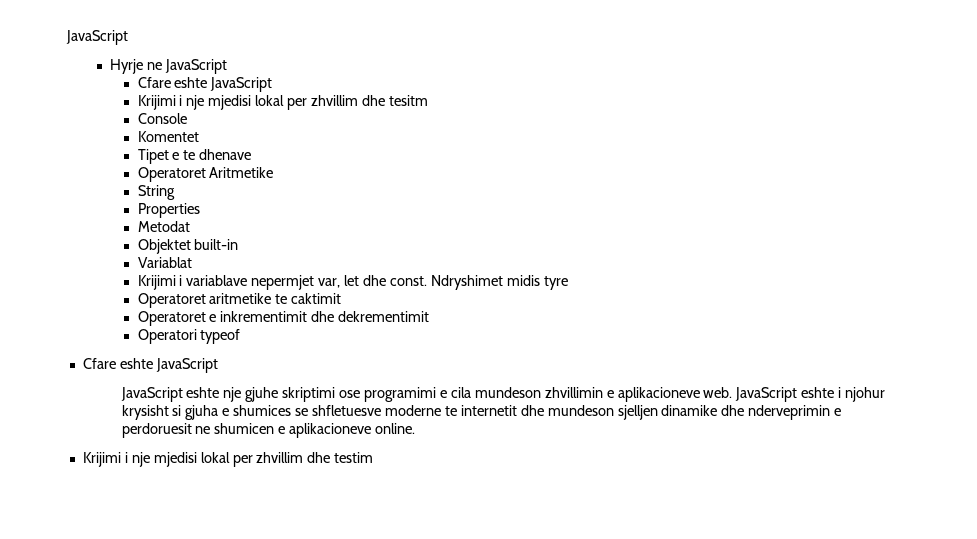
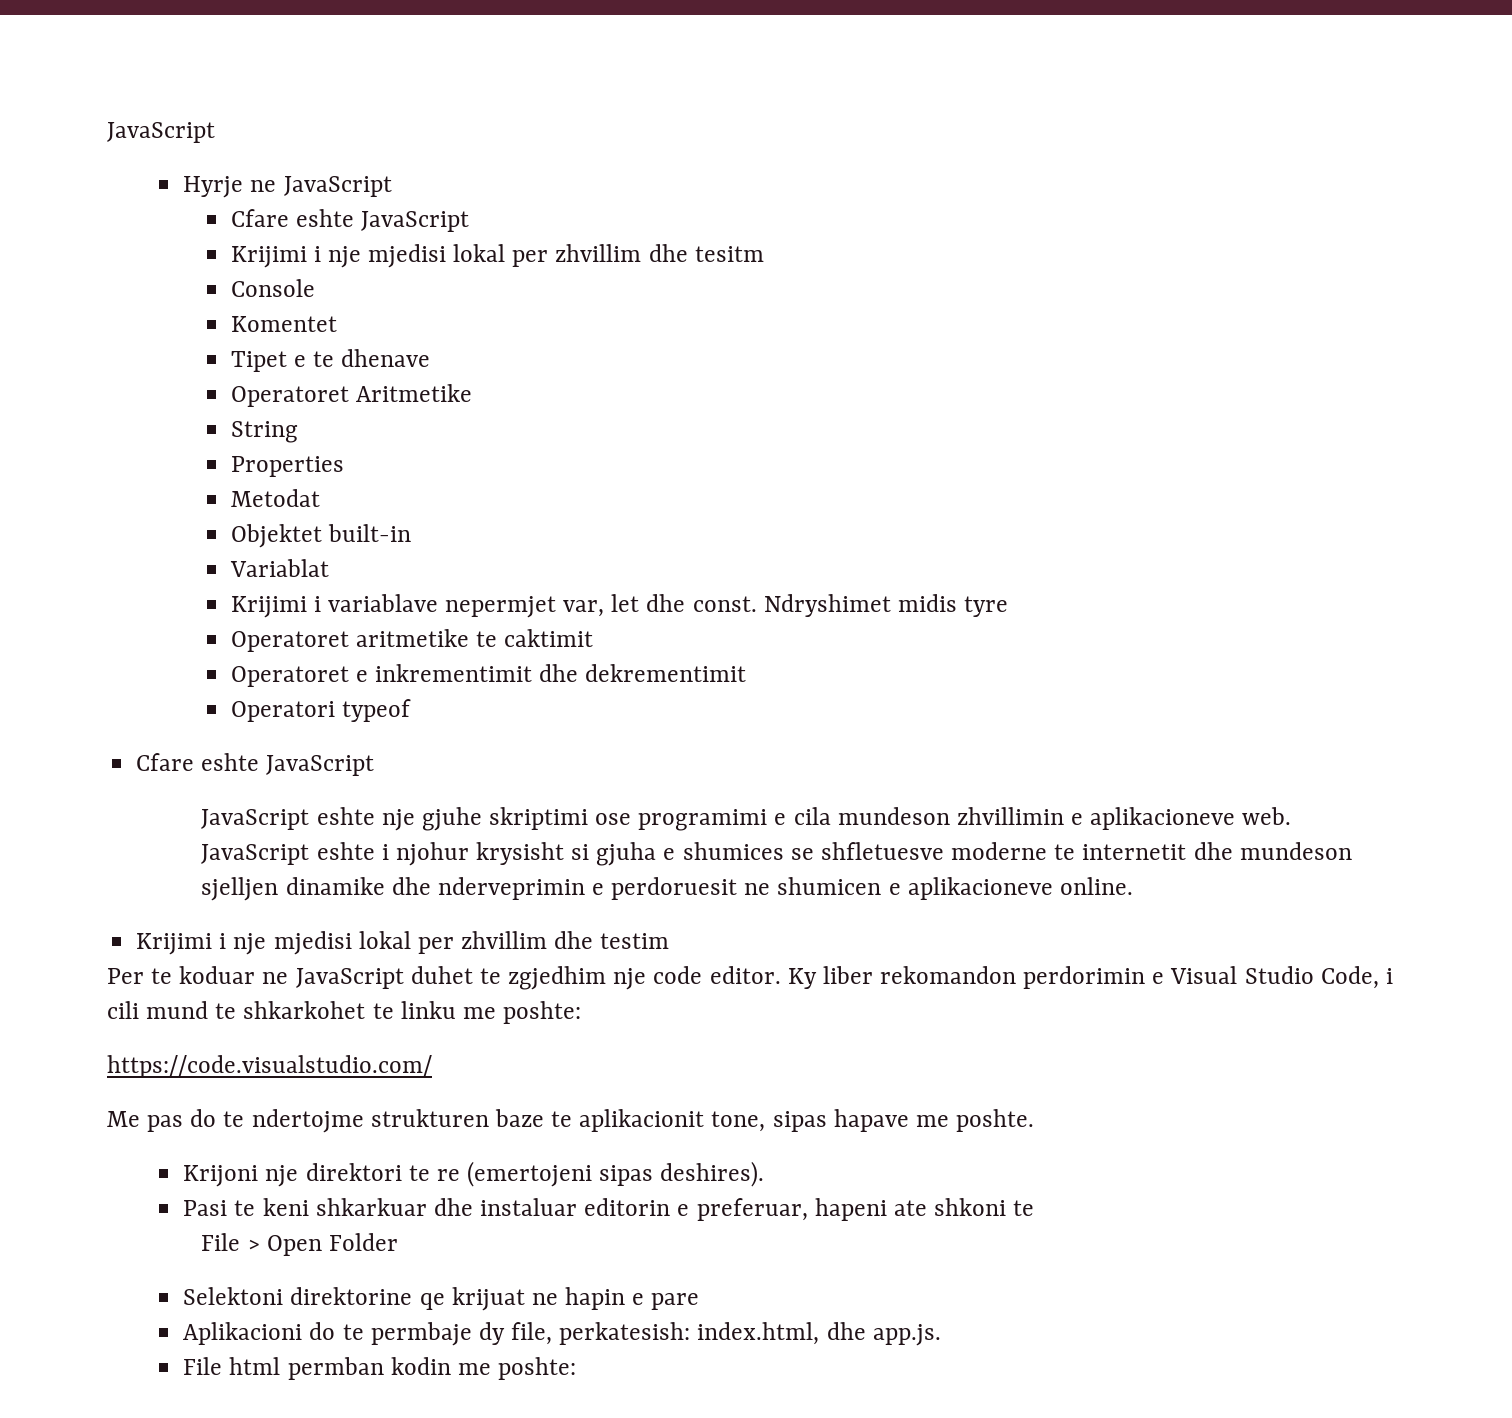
+ Per te koduar ne JavaScript duhet te zgjedhim nje code editor. Ky liber rekomandon perdorimin e Visual Studio Code, i cili mund te shkarkohet te linku me poshte:
+ https://code.visualstudio.com/
+ Me pas do te ndertojme strukturen baze te aplikacionit tone, sipas hapave me poshte.
+ Krijoni nje direktori te re (emertojeni sipas deshires).
+ Pasi te keni shkarkuar dhe instaluar editorin e preferuar, hapeni ate shkoni te
+ File > Open Folder
+ Selektoni direktorine qe krijuat ne hapin e pare
+ Aplikacioni do te permbaje dy file, perkatesish: index.html, dhe app.js.
+ File html permban kodin me poshte:

